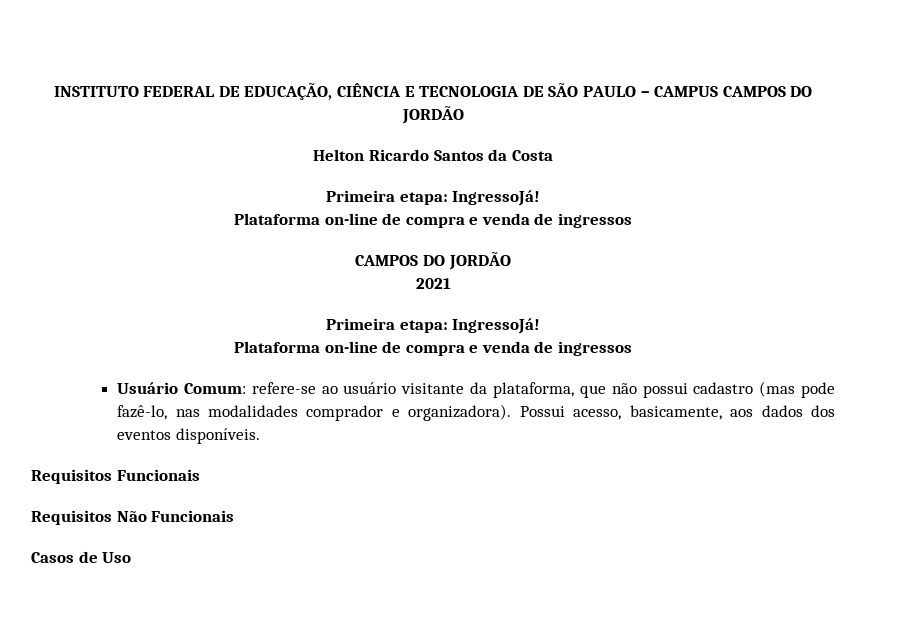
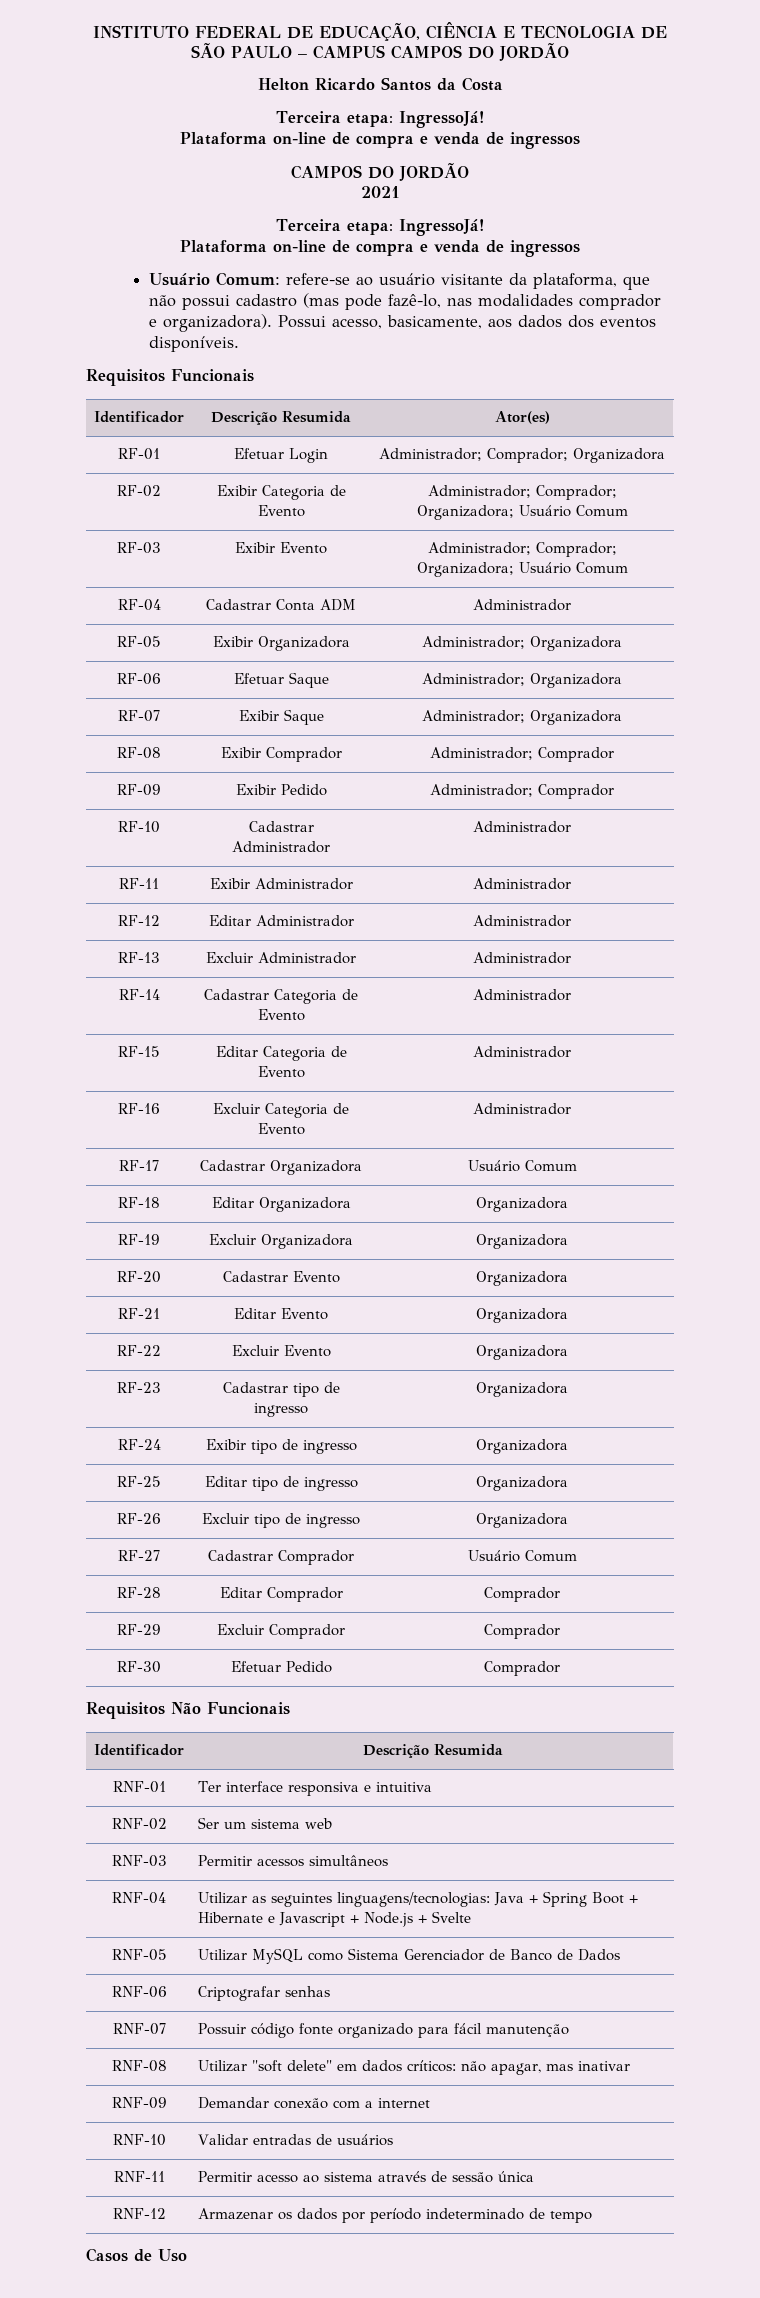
  Helton Ricardo Santos da Costa
- Primeira etapa: IngressoJá!
+ Terceira etapa: IngressoJá!
  2021
- Primeira etapa: IngressoJá!
+ Terceira etapa: IngressoJá!
+ Identificador | Descrição Resumida | Ator(es)
+ RF-01 | Efetuar Login | Administrador; Comprador; Organizadora
+ RF-02 | Exibir Categoria de Evento | Administrador; Comprador; Organizadora; Usuário Comum
+ RF-03 | Exibir Evento | Administrador; Comprador; Organizadora; Usuário Comum
+ RF-04 | Cadastrar Conta ADM | Administrador
+ RF-05 | Exibir Organizadora | Administrador; Organizadora
+ RF-06 | Efetuar Saque | Administrador; Organizadora
+ RF-07 | Exibir Saque | Administrador; Organizadora
+ RF-08 | Exibir Comprador | Administrador; Comprador
+ RF-09 | Exibir Pedido | Administrador; Comprador
+ RF-10 | Cadastrar Administrador | Administrador
+ RF-11 | Exibir Administrador | Administrador
+ RF-12 | Editar Administrador | Administrador
+ RF-13 | Excluir Administrador | Administrador
+ RF-14 | Cadastrar Categoria de Evento | Administrador
+ RF-15 | Editar Categoria de Evento | Administrador
+ RF-16 | Excluir Categoria de Evento | Administrador
+ RF-17 | Cadastrar Organizadora | Usuário Comum
+ RF-18 | Editar Organizadora | Organizadora
+ RF-19 | Excluir Organizadora | Organizadora
+ RF-20 | Cadastrar Evento | Organizadora
+ RF-21 | Editar Evento | Organizadora
+ RF-22 | Excluir Evento | Organizadora
+ RF-23 | Cadastrar tipo de ingresso | Organizadora
+ RF-24 | Exibir tipo de ingresso | Organizadora
+ RF-25 | Editar tipo de ingresso | Organizadora
+ RF-26 | Excluir tipo de ingresso | Organizadora
+ RF-27 | Cadastrar Comprador | Usuário Comum
+ RF-28 | Editar Comprador | Comprador
+ RF-29 | Excluir Comprador | Comprador
+ RF-30 | Efetuar Pedido | Comprador
  Requisitos Não Funcionais
+ Identificador | Descrição Resumida
+ RNF-01 | Ter interface responsiva e intuitiva
+ RNF-02 | Ser um sistema web
+ RNF-03 | Permitir acessos simultâneos
+ RNF-04 | Utilizar as seguintes linguagens/tecnologias: Java + Spring Boot + Hibernate e Javascript + Node.js + Svelte
+ RNF-05 | Utilizar MySQL como Sistema Gerenciador de Banco de Dados
+ RNF-06 | Criptografar senhas
+ RNF-07 | Possuir código fonte organizado para fácil manutenção
+ RNF-08 | Utilizar "soft delete" em dados críticos: não apagar, mas inativar
+ RNF-09 | Demandar conexão com a internet
+ RNF-10 | Validar entradas de usuários
+ RNF-11 | Permitir acesso ao sistema através de sessão única
+ RNF-12 | Armazenar os dados por período indeterminado de tempo

